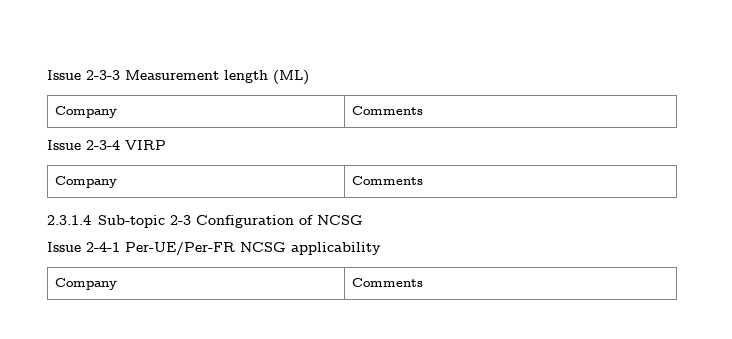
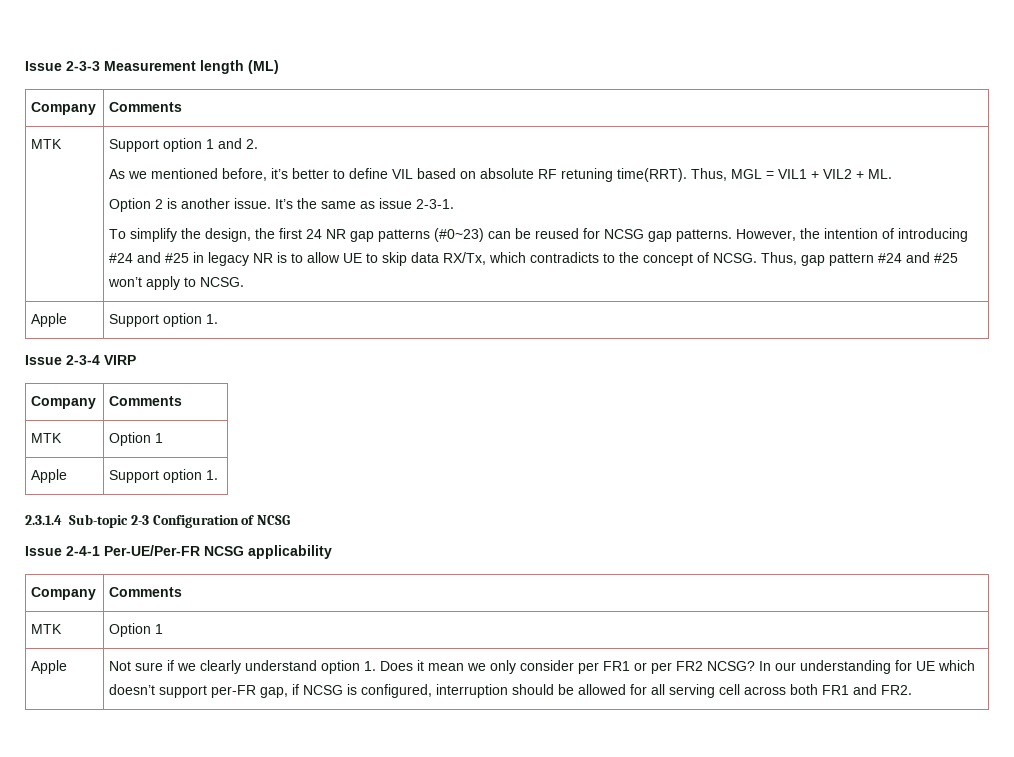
+ MTK | Support option 1 and 2.
+ As we mentioned before, it’s better to define VIL based on absolute RF retuning time(RRT). Thus, MGL = VIL1 + VIL2 + ML.
+ Option 2 is another issue. It’s the same as issue 2-3-1.
+ To simplify the design, the first 24 NR gap patterns (#0~23) can be reused for NCSG gap patterns. However, the intention of introducing #24 and #25 in legacy NR is to allow UE to skip data RX/Tx, which contradicts to the concept of NCSG. Thus, gap pattern #24 and #25 won’t apply to NCSG.
+ Apple | Support option 1.
  Issue 2-3-4 VIRP
  Company | Comments
+ MTK | Option 1
+ Apple | Support option 1.
  Issue 2-4-1 Per-UE/Per-FR NCSG applicability
  Company | Comments
+ MTK | Option 1
+ Apple | Not sure if we clearly understand option 1. Does it mean we only consider per FR1 or per FR2 NCSG? In our understanding for UE which doesn’t support per-FR gap, if NCSG is configured, interruption should be allowed for all serving cell across both FR1 and FR2.

